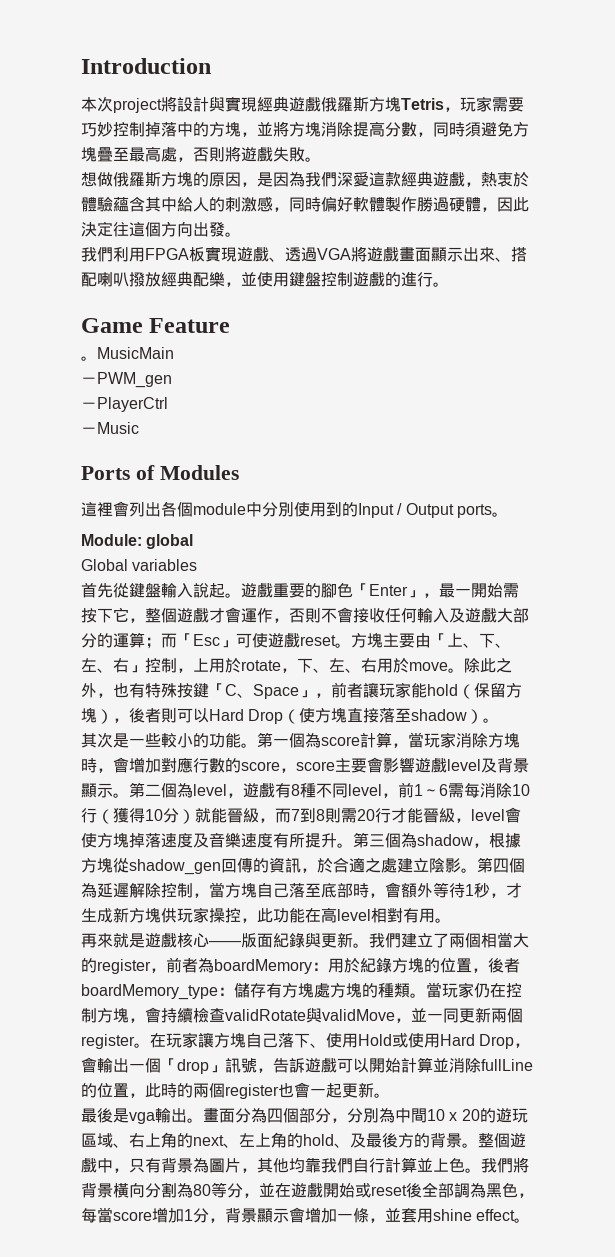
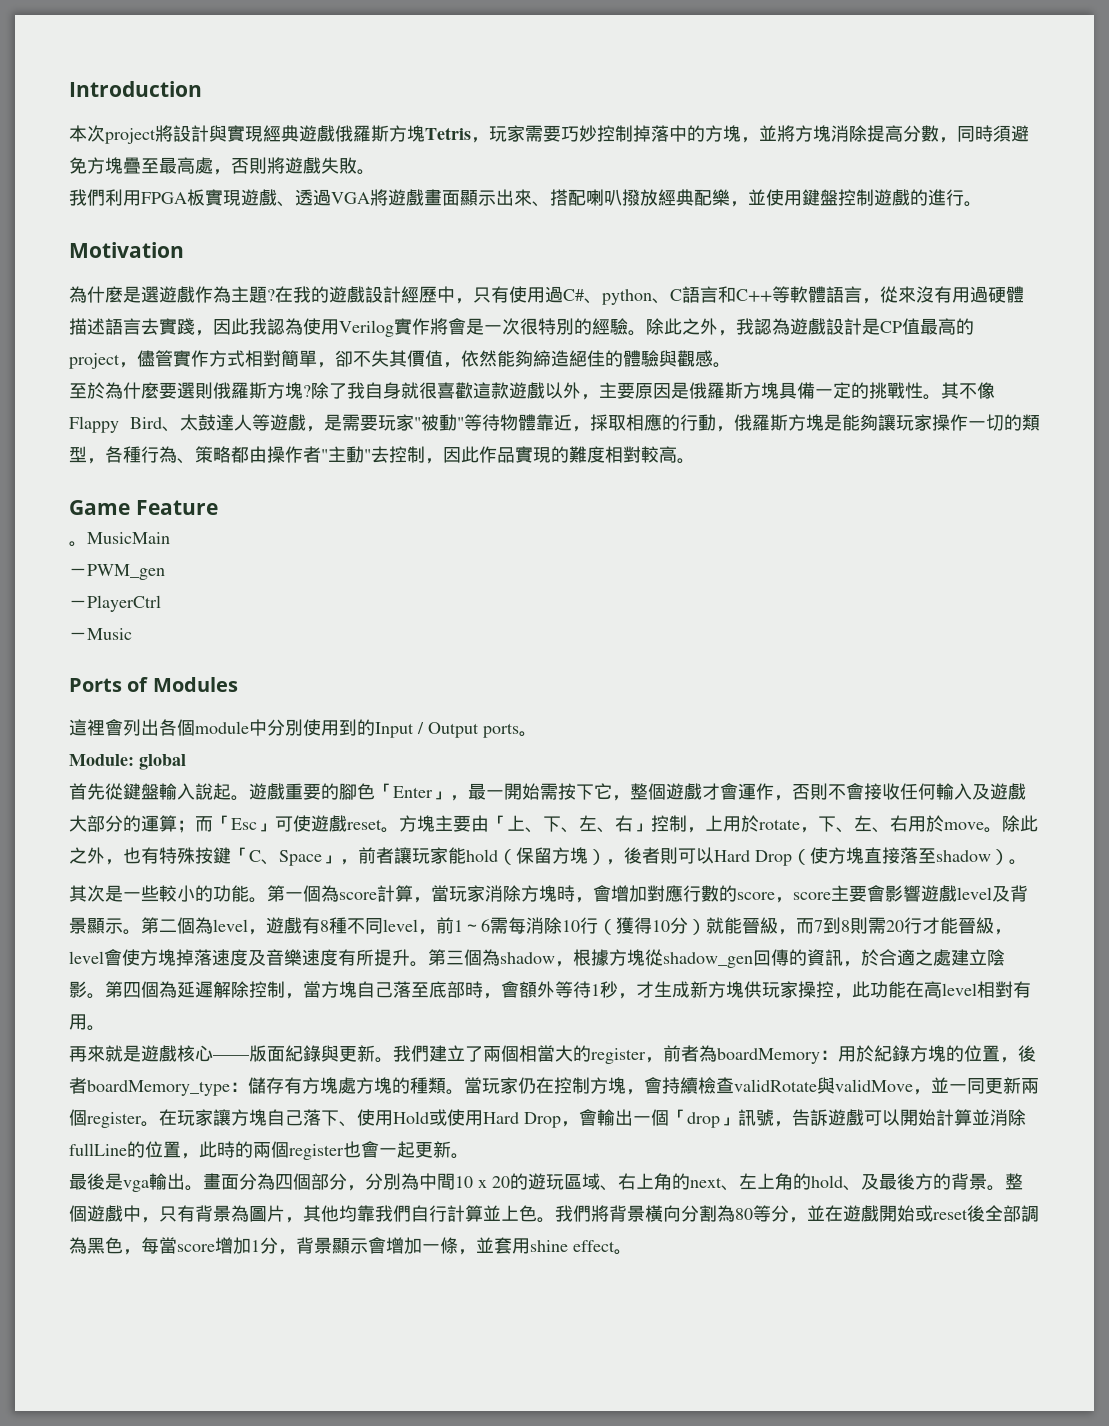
- 想做俄羅斯方塊的原因，是因為我們深愛這款經典遊戲，熱衷於體驗蘊含其中給人的刺激感，同時偏好軟體製作勝過硬體，因此決定往這個方向出發。
+ Motivation
+ 為什麼是選遊戲作為主題?在我的遊戲設計經歷中，只有使用過C#、python、C語言和C++等軟體語言，從來沒有用過硬體描述語言去實踐，因此我認為使用Verilog實作將會是一次很特別的經驗。除此之外，我認為遊戲設計是CP值最高的project，儘管實作方式相對簡單，卻不失其價值，依然能夠締造絕佳的體驗與觀感。
+ 至於為什麼要選則俄羅斯方塊?除了我自身就很喜歡這款遊戲以外，主要原因是俄羅斯方塊具備一定的挑戰性。其不像Flappy Bird、太鼓達人等遊戲，是需要玩家"被動"等待物體靠近，採取相應的行動，俄羅斯方塊是能夠讓玩家操作一切的類型，各種行為、策略都由操作者"主動"去控制，因此作品實現的難度相對較高。
- Global variables

